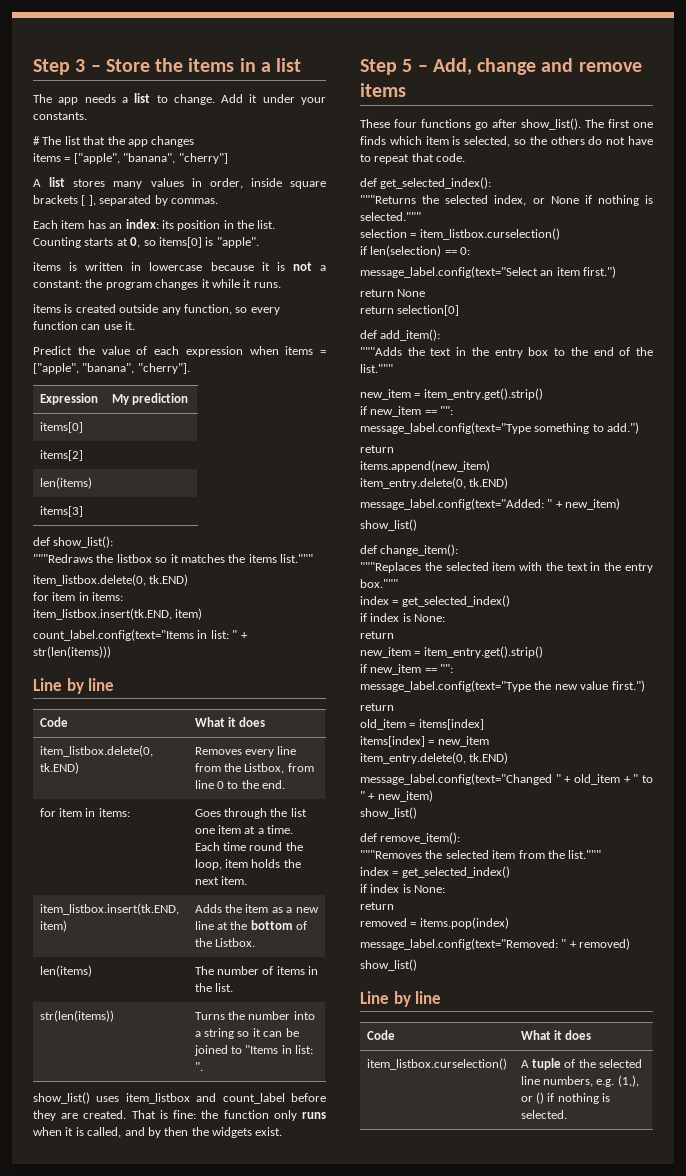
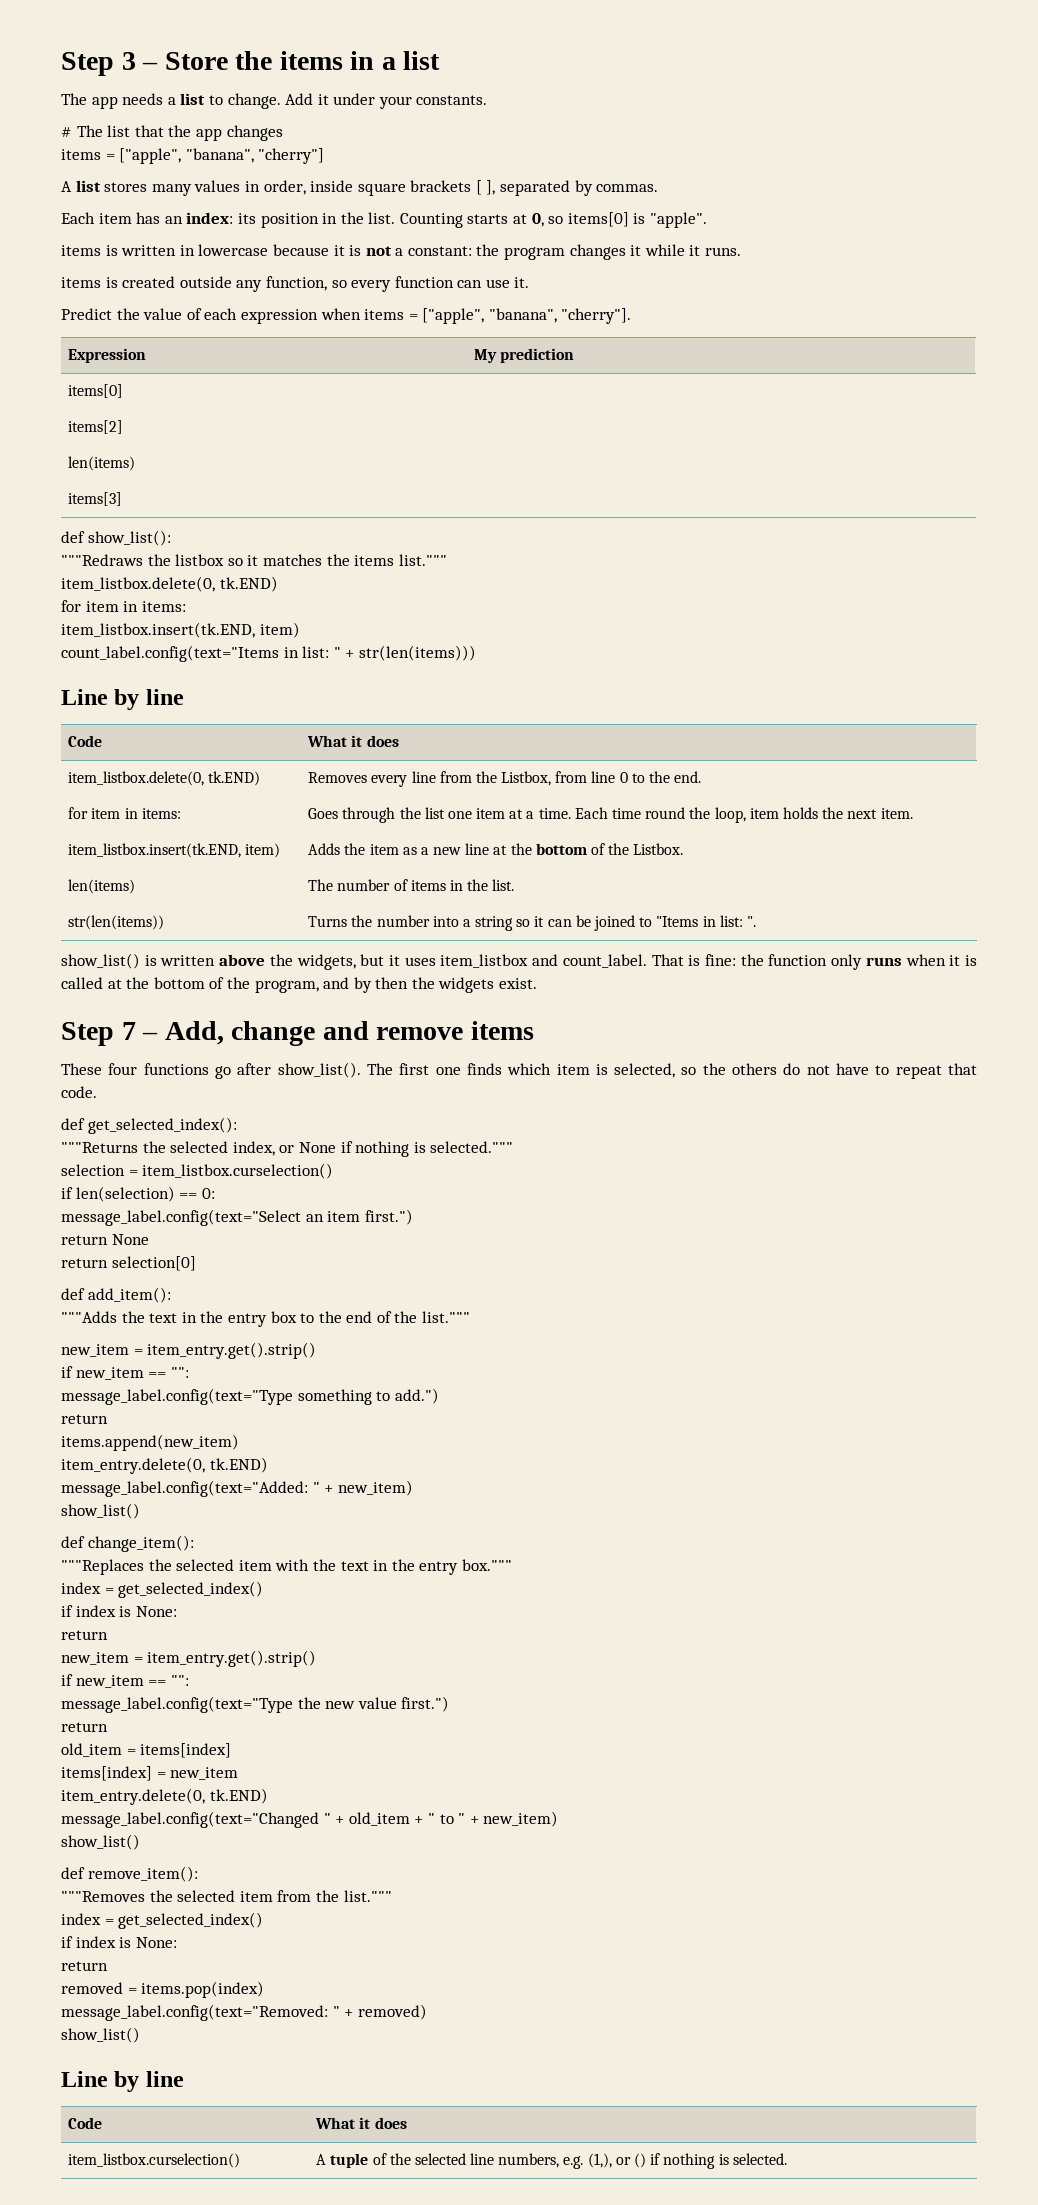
- show_list() uses item_listbox and count_label before they are created.
+ show_list() is written above the widgets, but it uses item_listbox and count_label.
- That is fine: the function only runs when it is called, and by then the widgets exist.
+ That is fine: the function only runs when it is called at the bottom of the program, and by then the widgets exist.
- Step 5 – Add, change and remove items
+ Step 7 – Add, change and remove items

